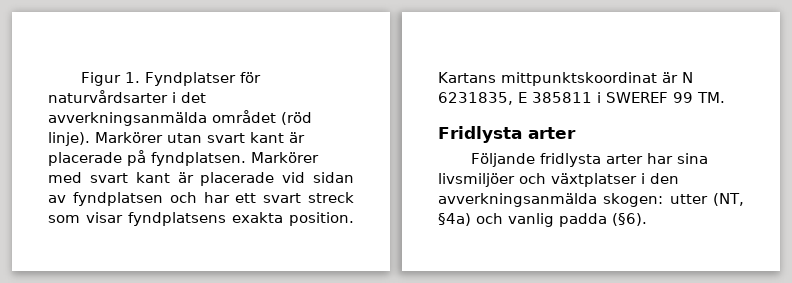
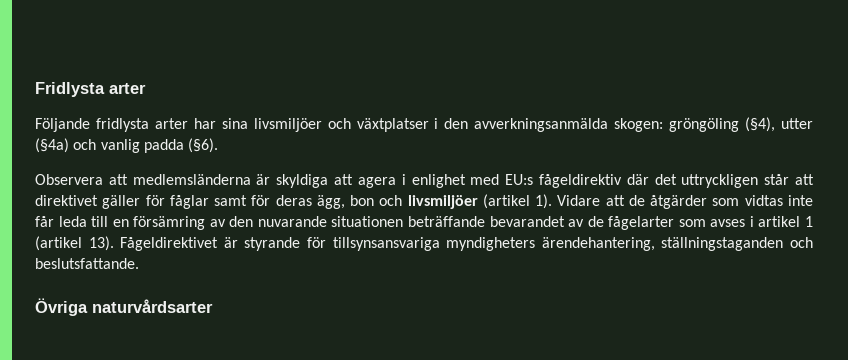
- Figur 1. Fyndplatser för naturvårdsarter i det avverkningsanmälda området (röd linje). Markörer utan svart kant är placerade på fyndplatsen. Markörer med svart kant är placerade vid sidan av fyndplatsen och har ett svart streck som visar fyndplatsens exakta position. Kartans mittpunktskoordinat är N 6231835, E 385811 i SWEREF 99 TM.
- Följande fridlysta arter har sina livsmiljöer och växtplatser i den avverkningsanmälda skogen: utter (NT, §4a) och vanlig padda (§6).
+ Följande fridlysta arter har sina livsmiljöer och växtplatser i den avverkningsanmälda skogen: gröngöling (§4), utter (§4a) och vanlig padda (§6).
+ Observera att medlemsländerna är skyldiga att agera i enlighet med EU:s fågeldirektiv där det uttryckligen står att direktivet gäller för fåglar samt för deras ägg, bon och livsmiljöer (artikel 1). Vidare att de åtgärder som vidtas inte får leda till en försämring av den nuvarande situationen beträffande bevarandet av de fågelarter som avses i artikel 1 (artikel 13). Fågeldirektivet är styrande för tillsynsansvariga myndigheters ärendehantering, ställningstaganden och beslutsfattande.
+ Övriga naturvårdsarter

